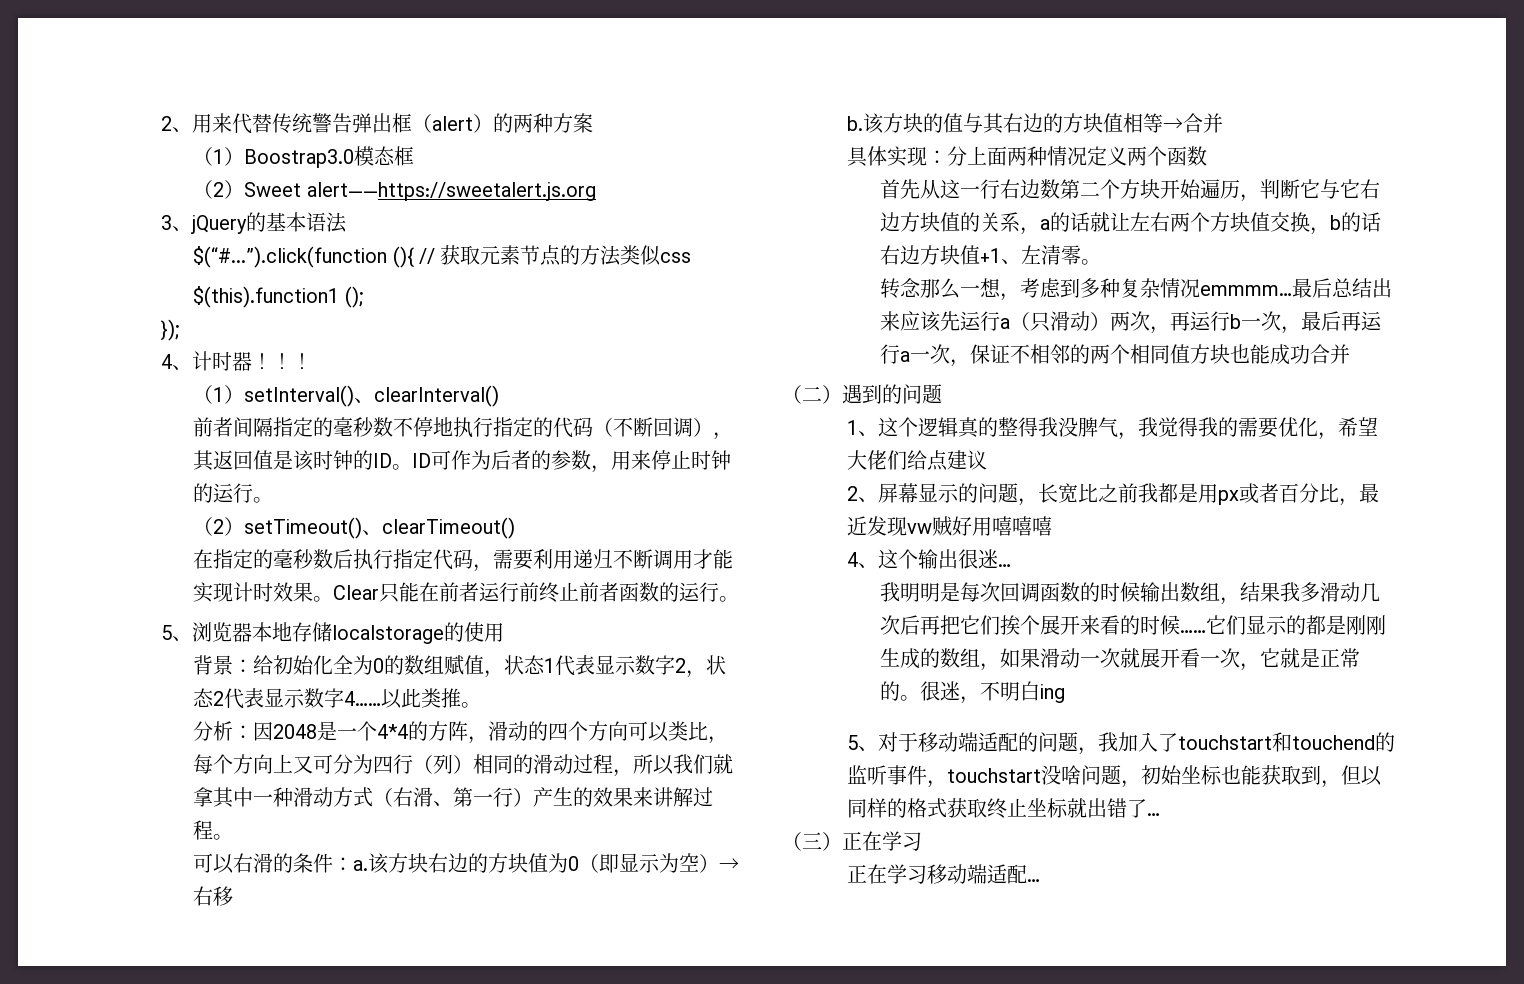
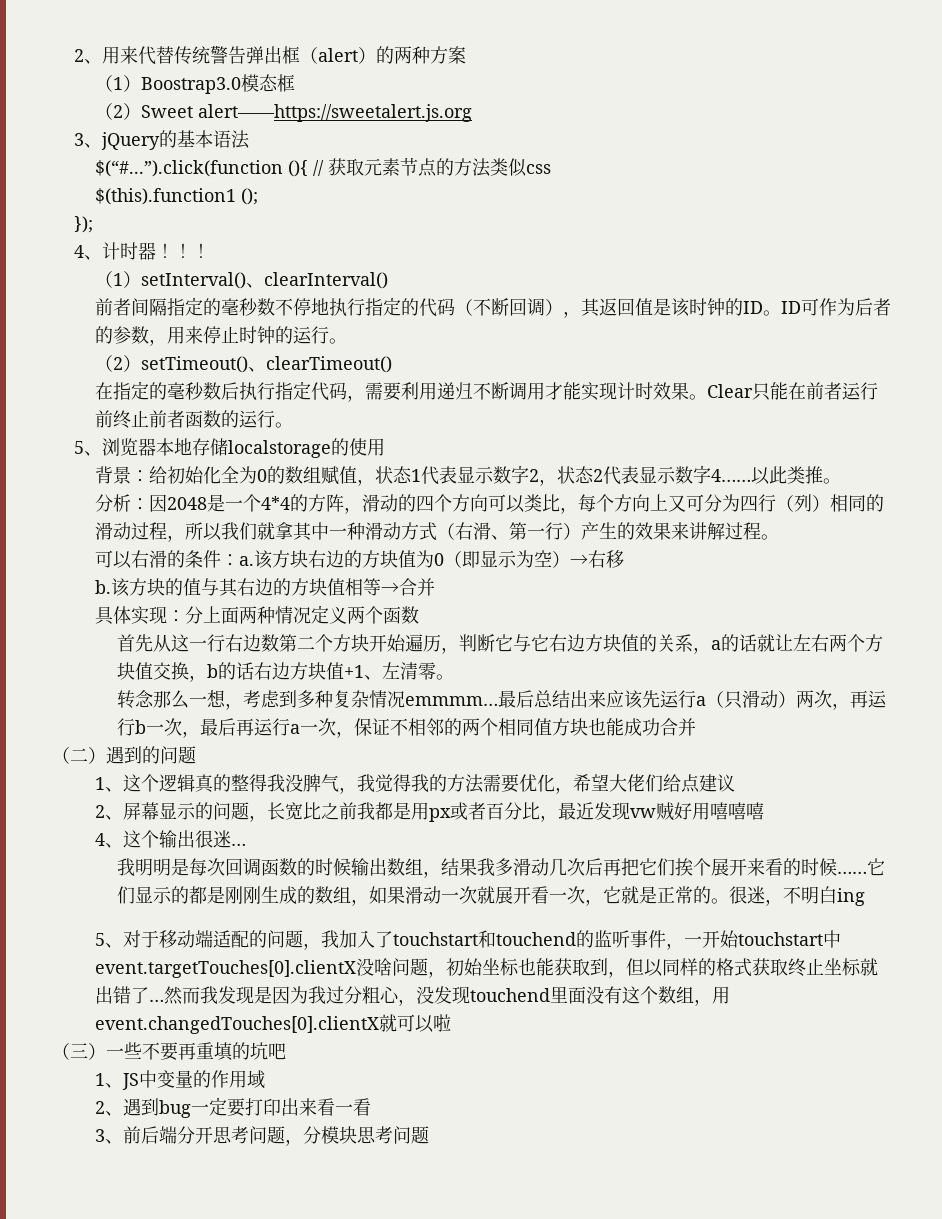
- 1、这个逻辑真的整得我没脾气，我觉得我的需要优化，希望大佬们给点建议
+ 1、这个逻辑真的整得我没脾气，我觉得我的方法需要优化，希望大佬们给点建议
- 5、对于移动端适配的问题，我加入了touchstart和touchend的监听事件，touchstart没啥问题，初始坐标也能获取到，但以同样的格式获取终止坐标就出错了…
- （三）正在学习
- 正在学习移动端适配…
+ 5、对于移动端适配的问题，我加入了touchstart和touchend的监听事件，一开始touchstart中event.targetTouches[0].clientX没啥问题，初始坐标也能获取到，但以同样的格式获取终止坐标就出错了…然而我发现是因为我过分粗心，没发现touchend里面没有这个数组，用event.changedTouches[0].clientX就可以啦
+ （三）一些不要再重填的坑吧
+ 1、JS中变量的作用域
+ 2、遇到bug一定要打印出来看一看
+ 3、前后端分开思考问题，分模块思考问题

